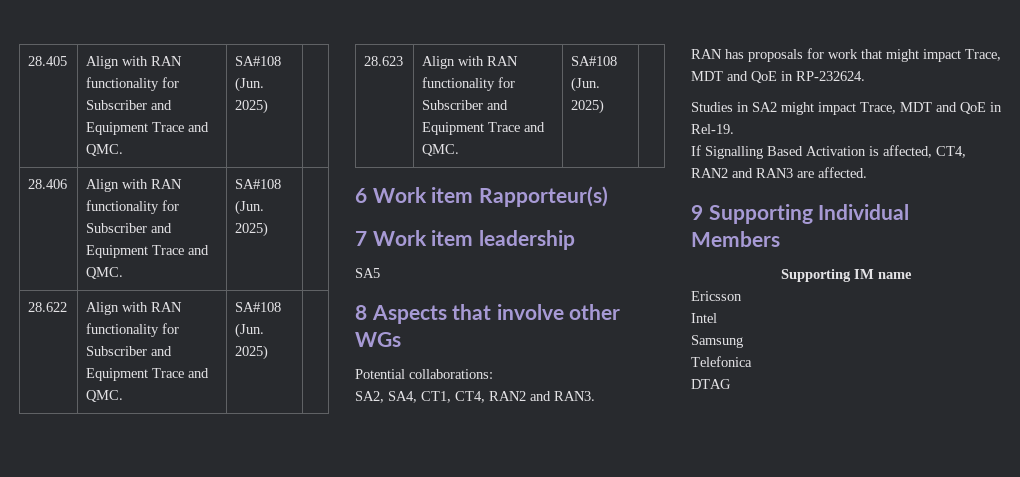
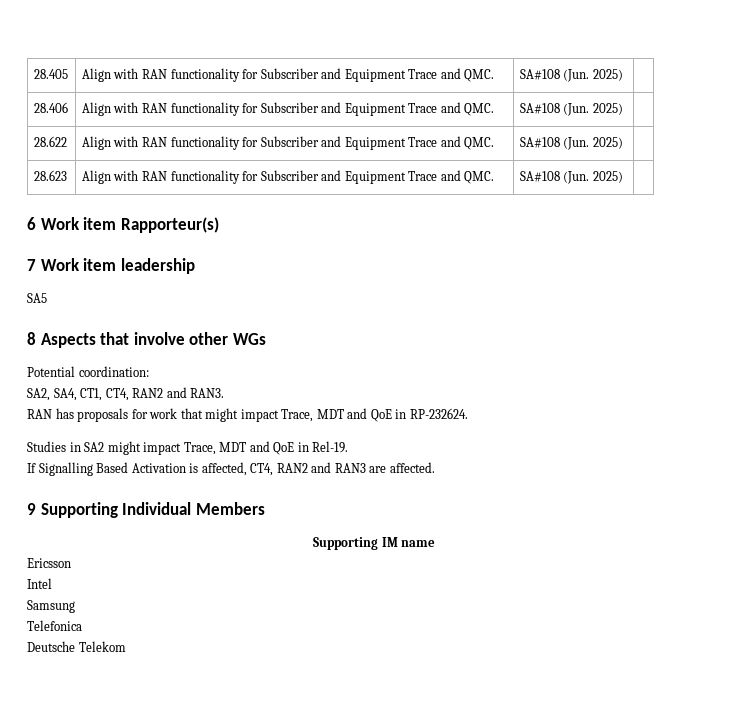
- Potential collaborations:
+ Potential coordination:
- DTAG
+ Deutsche Telekom

